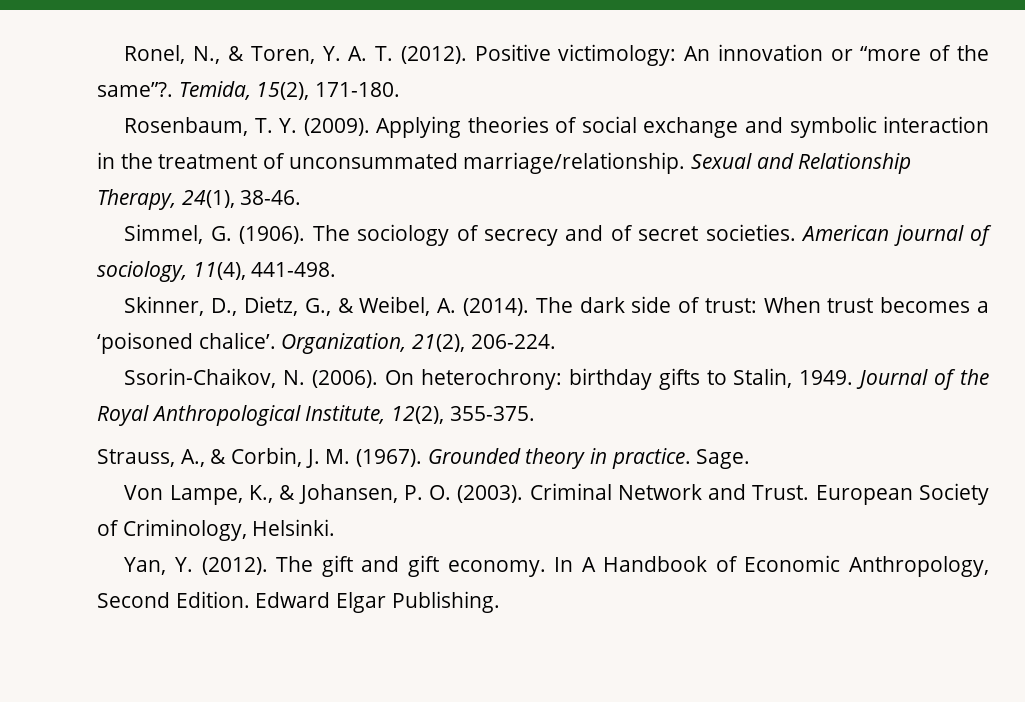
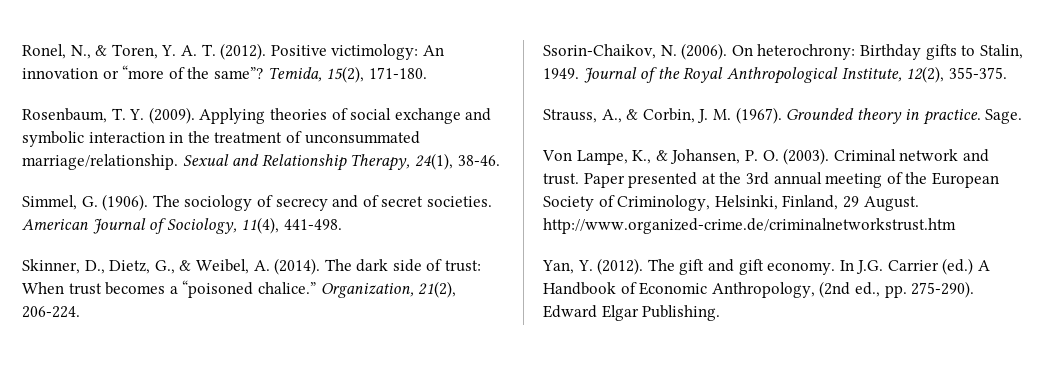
- Positive victimology: An innovation or “more of the same”?.
+ Positive victimology: An innovation or “more of the same”?
- American journal of sociology, 11(4), 441-498.
+ American Journal of Sociology, 11(4), 441-498.
- The dark side of trust: When trust becomes a ‘poisoned chalice’.
+ The dark side of trust: When trust becomes a “poisoned chalice.”
- On heterochrony: birthday gifts to Stalin, 1949.
+ On heterochrony: Birthday gifts to Stalin, 1949.
- Criminal Network and Trust. European Society of Criminology, Helsinki.
+ Criminal network and trust. Paper presented at the 3rd annual meeting of the European Society of Criminology, Helsinki, Finland, 29 August. http://www.organized-crime.de/criminalnetworkstrust.htm
- In A Handbook of Economic Anthropology, Second Edition.
+ In J.G. Carrier (ed.) A Handbook of Economic Anthropology, (2nd ed., pp. 275-290).

